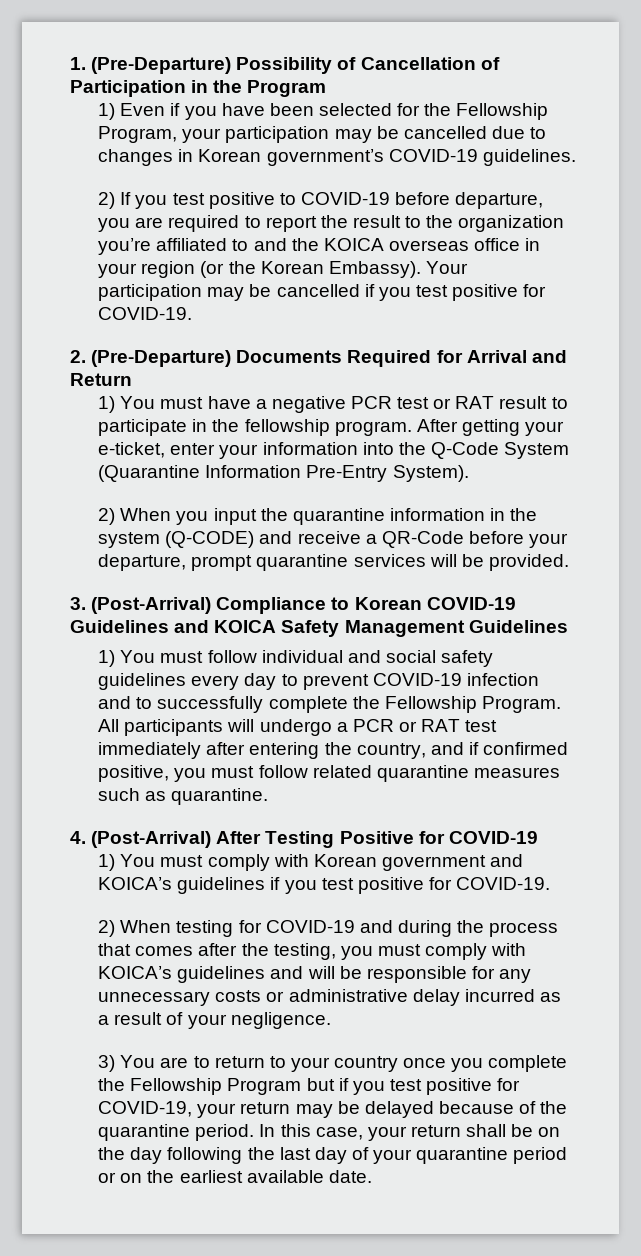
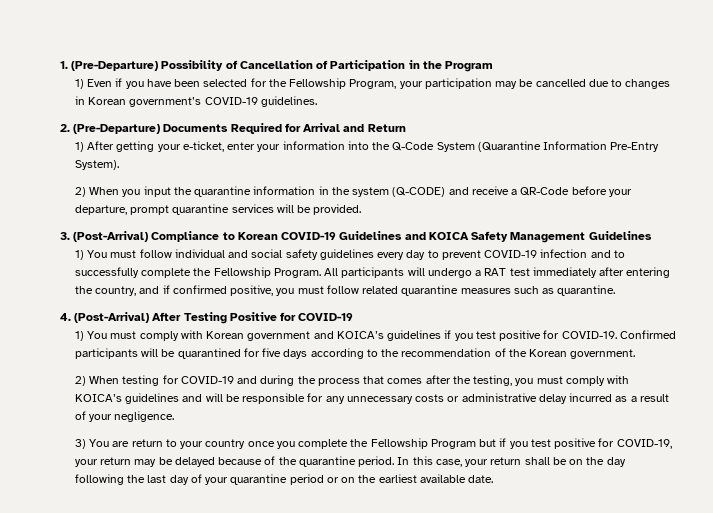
- 2) If you test positive to COVID-19 before departure, you are required to report the result to the organization you’re affiliated to and the KOICA overseas office in your region (or the Korean Embassy). Your participation may be cancelled if you test positive for COVID-19.
- 1) You must have a negative PCR test or RAT result to participate in the fellowship program. After getting your e-ticket, enter your information into the Q-Code System (Quarantine Information Pre-Entry System).
+ 1) After getting your e-ticket, enter your information into the Q-Code System (Quarantine Information Pre-Entry System).
- All participants will undergo a PCR or RAT test immediately after entering the country, and if confirmed positive, you must follow related quarantine measures such as quarantine.
+ All participants will undergo a RAT test immediately after entering the country, and if confirmed positive, you must follow related quarantine measures such as quarantine.
+ Confirmed participants will be quarantined for five days according to the recommendation of the Korean government.
- 3) You are to return to your country once you complete the Fellowship Program but if you test positive for COVID-19, your return may be delayed because of the quarantine period.
+ 3) You are return to your country once you complete the Fellowship Program but if you test positive for COVID-19, your return may be delayed because of the quarantine period.

